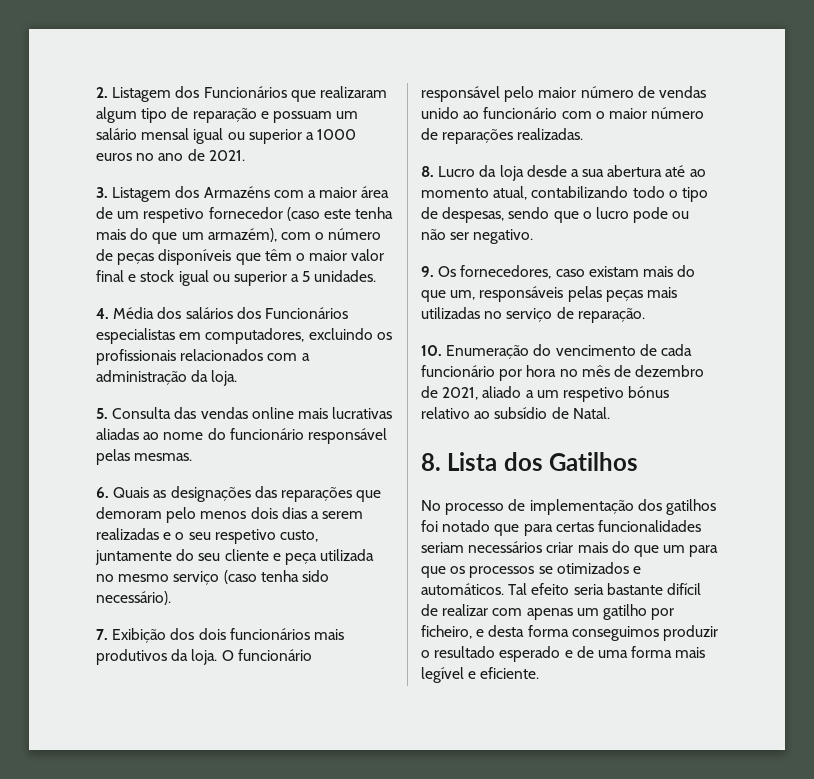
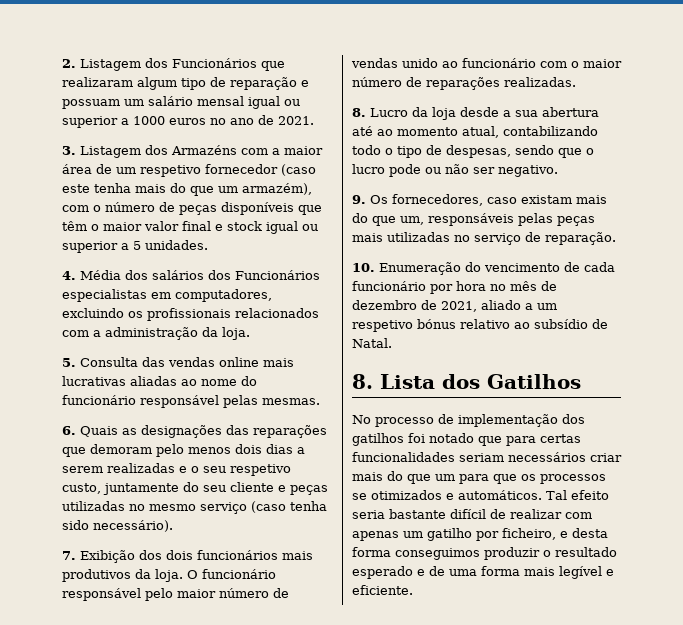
- 6. Quais as designações das reparações que demoram pelo menos dois dias a serem realizadas e o seu respetivo custo, juntamente do seu cliente e peça utilizada no mesmo serviço (caso tenha sido necessário).
+ 6. Quais as designações das reparações que demoram pelo menos dois dias a serem realizadas e o seu respetivo custo, juntamente do seu cliente e peças utilizadas no mesmo serviço (caso tenha sido necessário).

